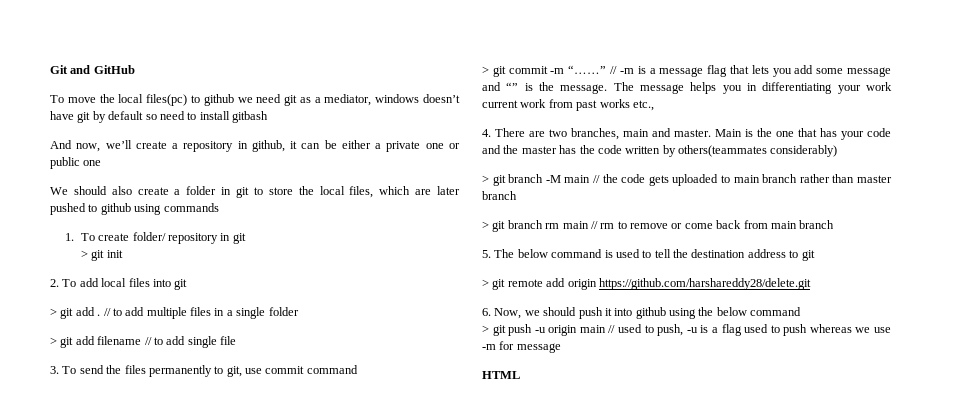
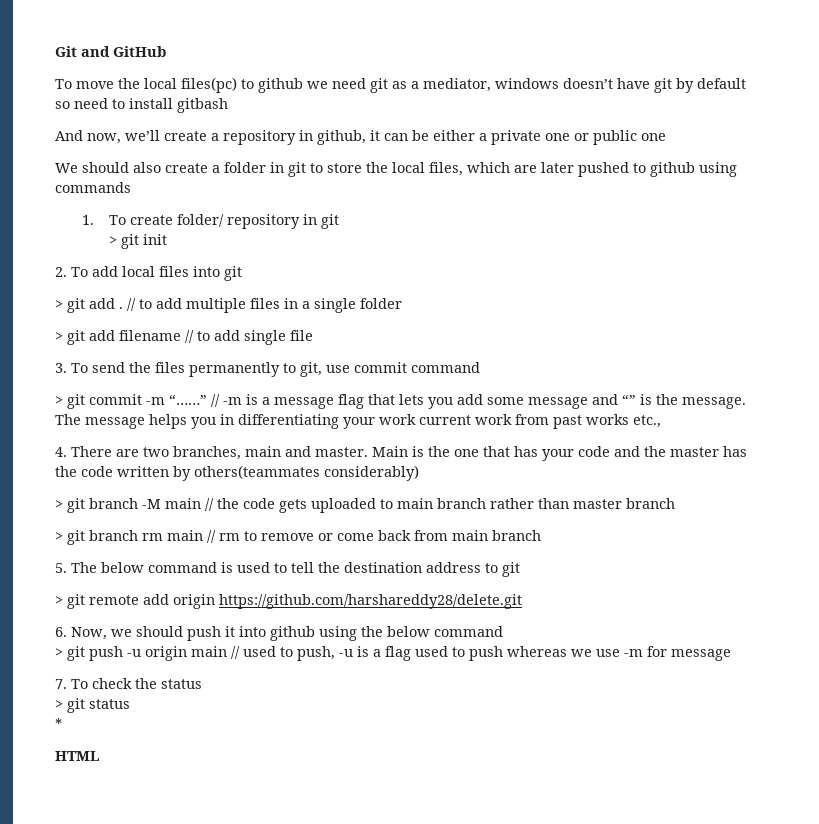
+ 7. To check the status
+ > git status
+ *

